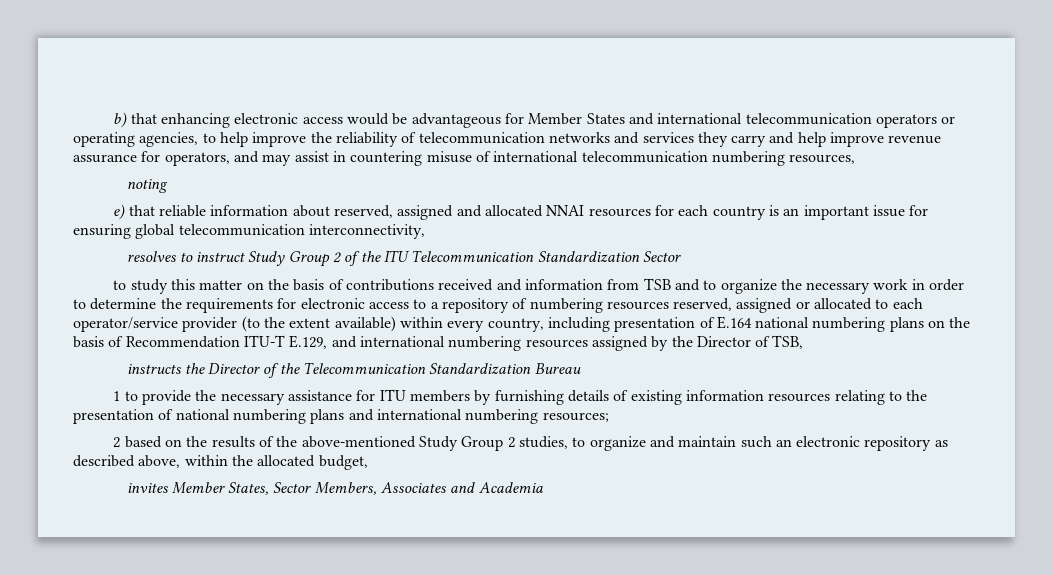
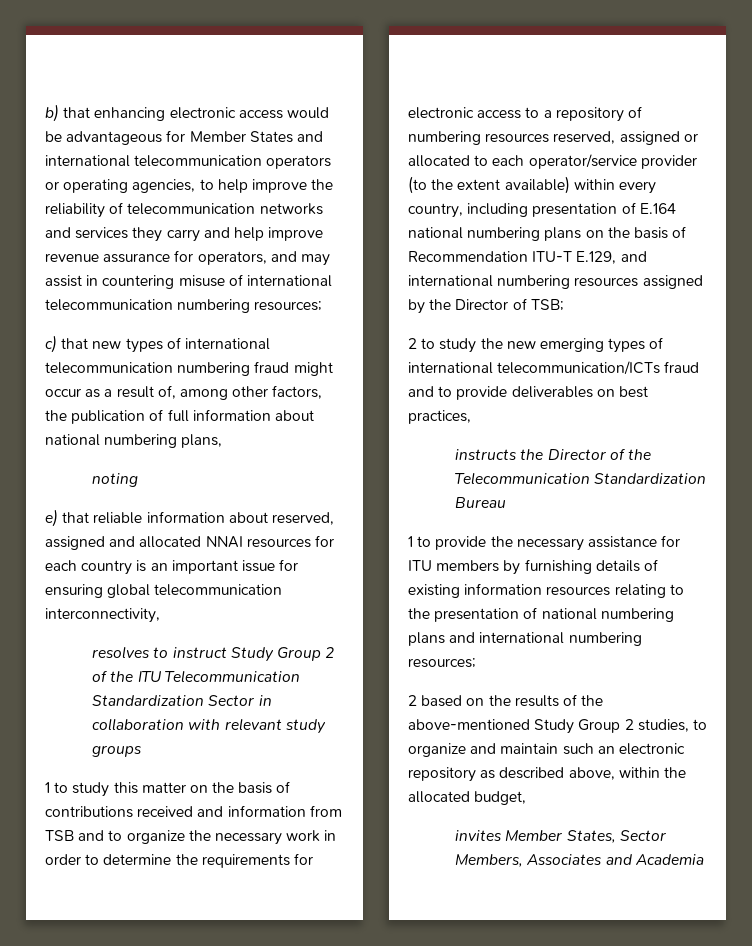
- b) that enhancing electronic access would be advantageous for Member States and international telecommunication operators or operating agencies, to help improve the reliability of telecommunication networks and services they carry and help improve revenue assurance for operators, and may assist in countering misuse of international telecommunication numbering resources,
+ b) that enhancing electronic access would be advantageous for Member States and international telecommunication operators or operating agencies, to help improve the reliability of telecommunication networks and services they carry and help improve revenue assurance for operators, and may assist in countering misuse of international telecommunication numbering resources;
+ c) that new types of international telecommunication numbering fraud might occur as a result of, among other factors, the publication of full information about national numbering plans,
- resolves to instruct Study Group 2 of the ITU Telecommunication Standardization Sector
- to study this matter on the basis of contributions received and information from TSB and to organize the necessary work in order to determine the requirements for electronic access to a repository of numbering resources reserved, assigned or allocated to each operator/service provider (to the extent available) within every country, including presentation of E.164 national numbering plans on the basis of Recommendation ITU-T E.129, and international numbering resources assigned by the Director of TSB,
+ resolves to instruct Study Group 2 of the ITU Telecommunication Standardization Sector in collaboration with relevant study groups
+ 1 to study this matter on the basis of contributions received and information from TSB and to organize the necessary work in order to determine the requirements for electronic access to a repository of numbering resources reserved, assigned or allocated to each operator/service provider (to the extent available) within every country, including presentation of E.164 national numbering plans on the basis of Recommendation ITU-T E.129, and international numbering resources assigned by the Director of TSB;
+ 2 to study the new emerging types of international telecommunication/ICTs fraud and to provide deliverables on best practices,

